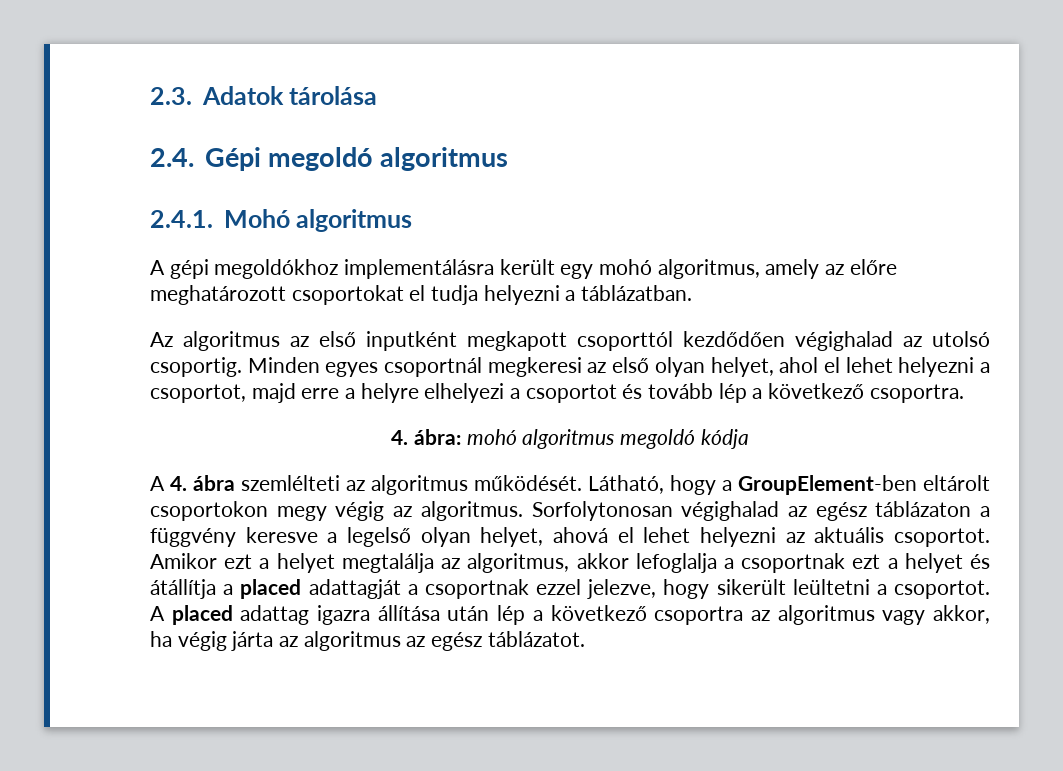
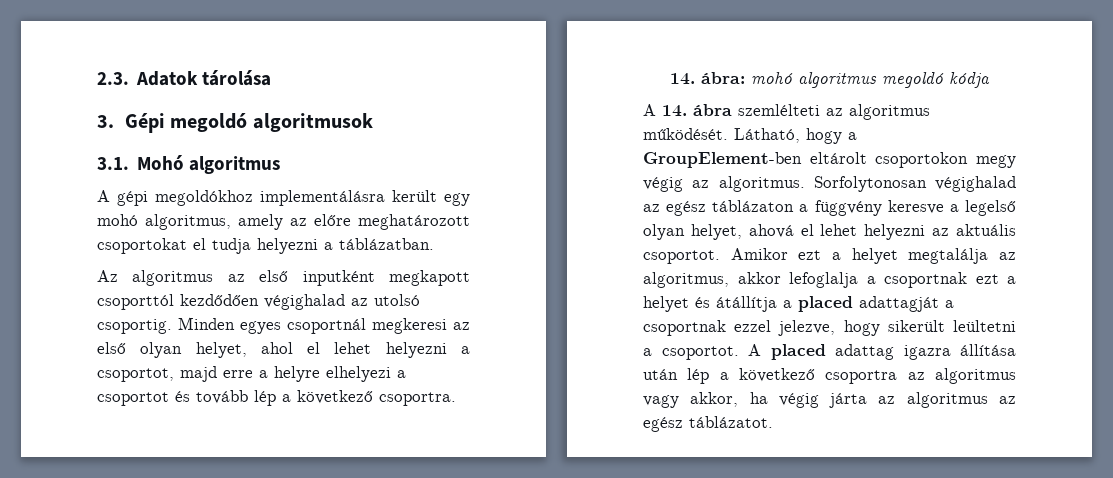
- 2.4. Gépi megoldó algoritmus
- 2.4.1. Mohó algoritmus
+ 3. Gépi megoldó algoritmusok
+ 3.1. Mohó algoritmus
- 4. ábra: mohó algoritmus megoldó kódja
+ 14. ábra: mohó algoritmus megoldó kódja
- A 4. ábra szemlélteti az algoritmus működését.
+ A 14. ábra szemlélteti az algoritmus működését.

